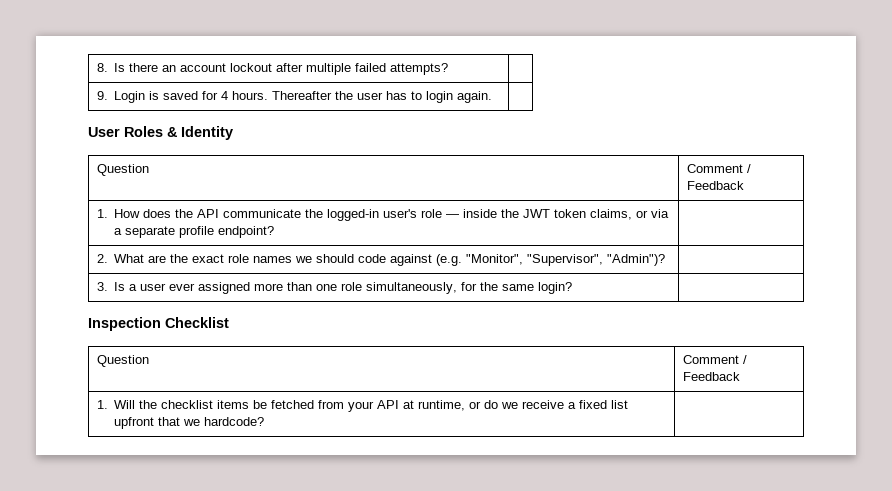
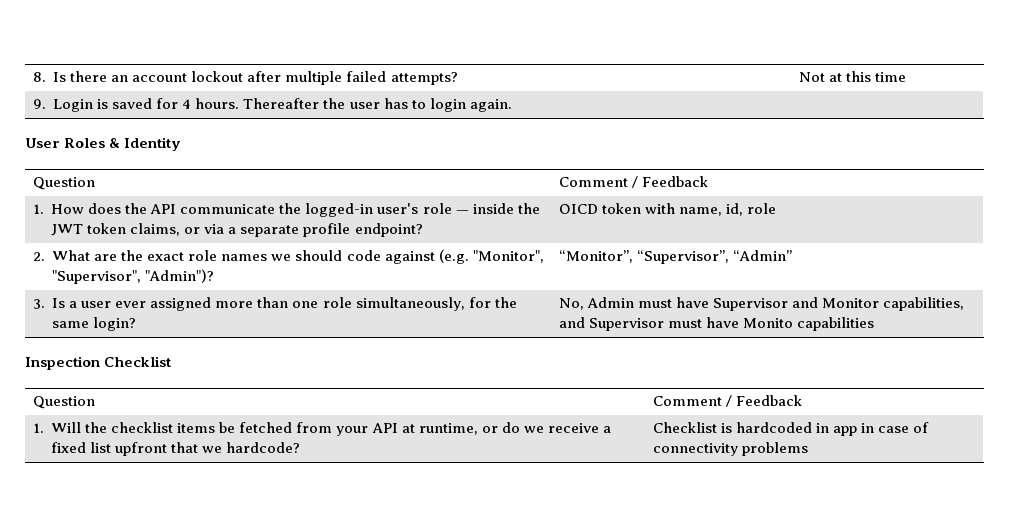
- 8. Is there an account lockout after multiple failed attempts? |
+ 8. Is there an account lockout after multiple failed attempts? | Not at this time
- 1. How does the API communicate the logged-in user's role — inside the JWT token claims, or via a separate profile endpoint? |
+ 1. How does the API communicate the logged-in user's role — inside the JWT token claims, or via a separate profile endpoint? | OICD token with name, id, role
- 2. What are the exact role names we should code against (e.g. "Monitor", "Supervisor", "Admin")? |
+ 2. What are the exact role names we should code against (e.g. "Monitor", "Supervisor", "Admin")? | “Monitor”, “Supervisor”, “Admin”
- 3. Is a user ever assigned more than one role simultaneously, for the same login? |
+ 3. Is a user ever assigned more than one role simultaneously, for the same login? | No, Admin must have Supervisor and Monitor capabilities, and Supervisor must have Monito capabilities
- 1. Will the checklist items be fetched from your API at runtime, or do we receive a fixed list upfront that we hardcode? |
+ 1. Will the checklist items be fetched from your API at runtime, or do we receive a fixed list upfront that we hardcode? | Checklist is hardcoded in app in case of connectivity problems

